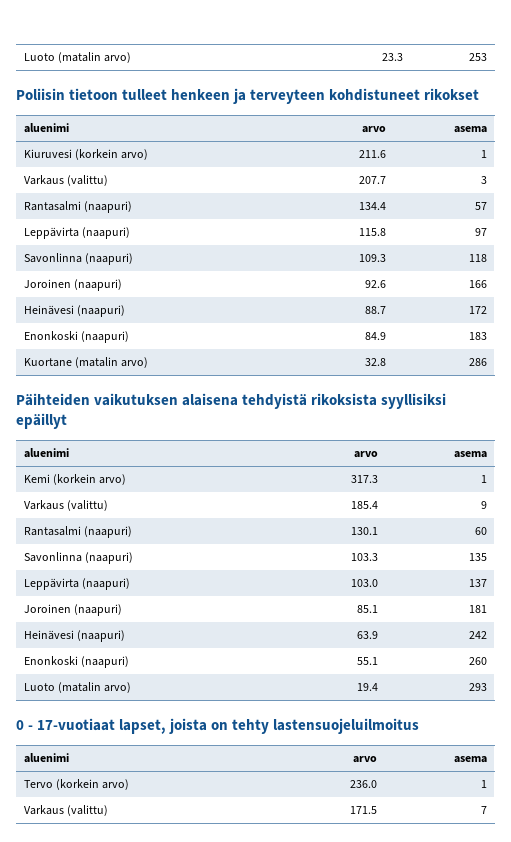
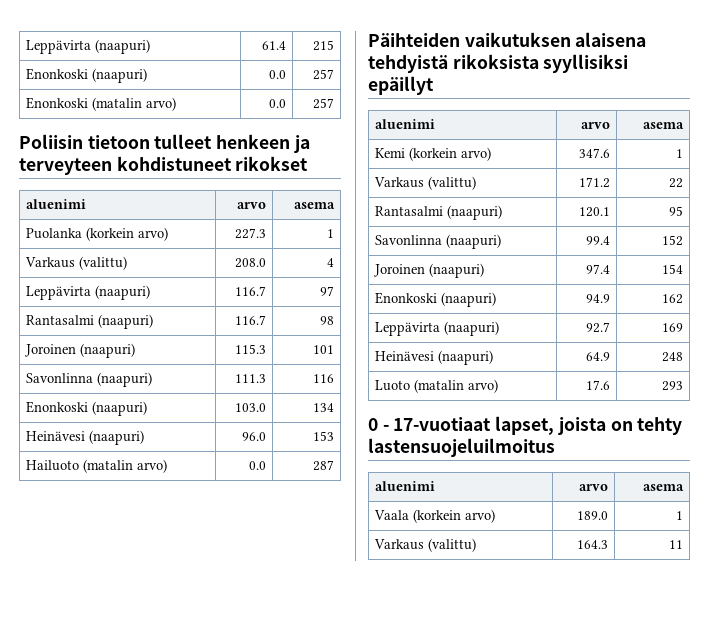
- Luoto (matalin arvo) | 23.3 | 253
+ Leppävirta (naapuri) | 61.4 | 215
+ Enonkoski (naapuri) | 0.0 | 257
+ Enonkoski (matalin arvo) | 0.0 | 257
- Kiuruvesi (korkein arvo) | 211.6 | 1
- Varkaus (valittu) | 207.7 | 3
- Rantasalmi (naapuri) | 134.4 | 57
- Leppävirta (naapuri) | 115.8 | 97
- Savonlinna (naapuri) | 109.3 | 118
- Joroinen (naapuri) | 92.6 | 166
- Heinävesi (naapuri) | 88.7 | 172
- Enonkoski (naapuri) | 84.9 | 183
- Kuortane (matalin arvo) | 32.8 | 286
+ Puolanka (korkein arvo) | 227.3 | 1
+ Varkaus (valittu) | 208.0 | 4
+ Leppävirta (naapuri) | 116.7 | 97
+ Rantasalmi (naapuri) | 116.7 | 98
+ Joroinen (naapuri) | 115.3 | 101
+ Savonlinna (naapuri) | 111.3 | 116
+ Enonkoski (naapuri) | 103.0 | 134
+ Heinävesi (naapuri) | 96.0 | 153
+ Hailuoto (matalin arvo) | 0.0 | 287
- Kemi (korkein arvo) | 317.3 | 1
- Varkaus (valittu) | 185.4 | 9
- Rantasalmi (naapuri) | 130.1 | 60
- Savonlinna (naapuri) | 103.3 | 135
- Leppävirta (naapuri) | 103.0 | 137
- Joroinen (naapuri) | 85.1 | 181
- Heinävesi (naapuri) | 63.9 | 242
- Enonkoski (naapuri) | 55.1 | 260
- Luoto (matalin arvo) | 19.4 | 293
+ Kemi (korkein arvo) | 347.6 | 1
+ Varkaus (valittu) | 171.2 | 22
+ Rantasalmi (naapuri) | 120.1 | 95
+ Savonlinna (naapuri) | 99.4 | 152
+ Joroinen (naapuri) | 97.4 | 154
+ Enonkoski (naapuri) | 94.9 | 162
+ Leppävirta (naapuri) | 92.7 | 169
+ Heinävesi (naapuri) | 64.9 | 248
+ Luoto (matalin arvo) | 17.6 | 293
- Tervo (korkein arvo) | 236.0 | 1
- Varkaus (valittu) | 171.5 | 7
+ Vaala (korkein arvo) | 189.0 | 1
+ Varkaus (valittu) | 164.3 | 11

